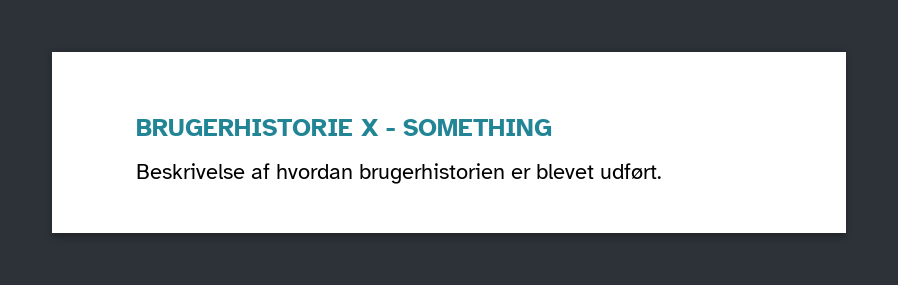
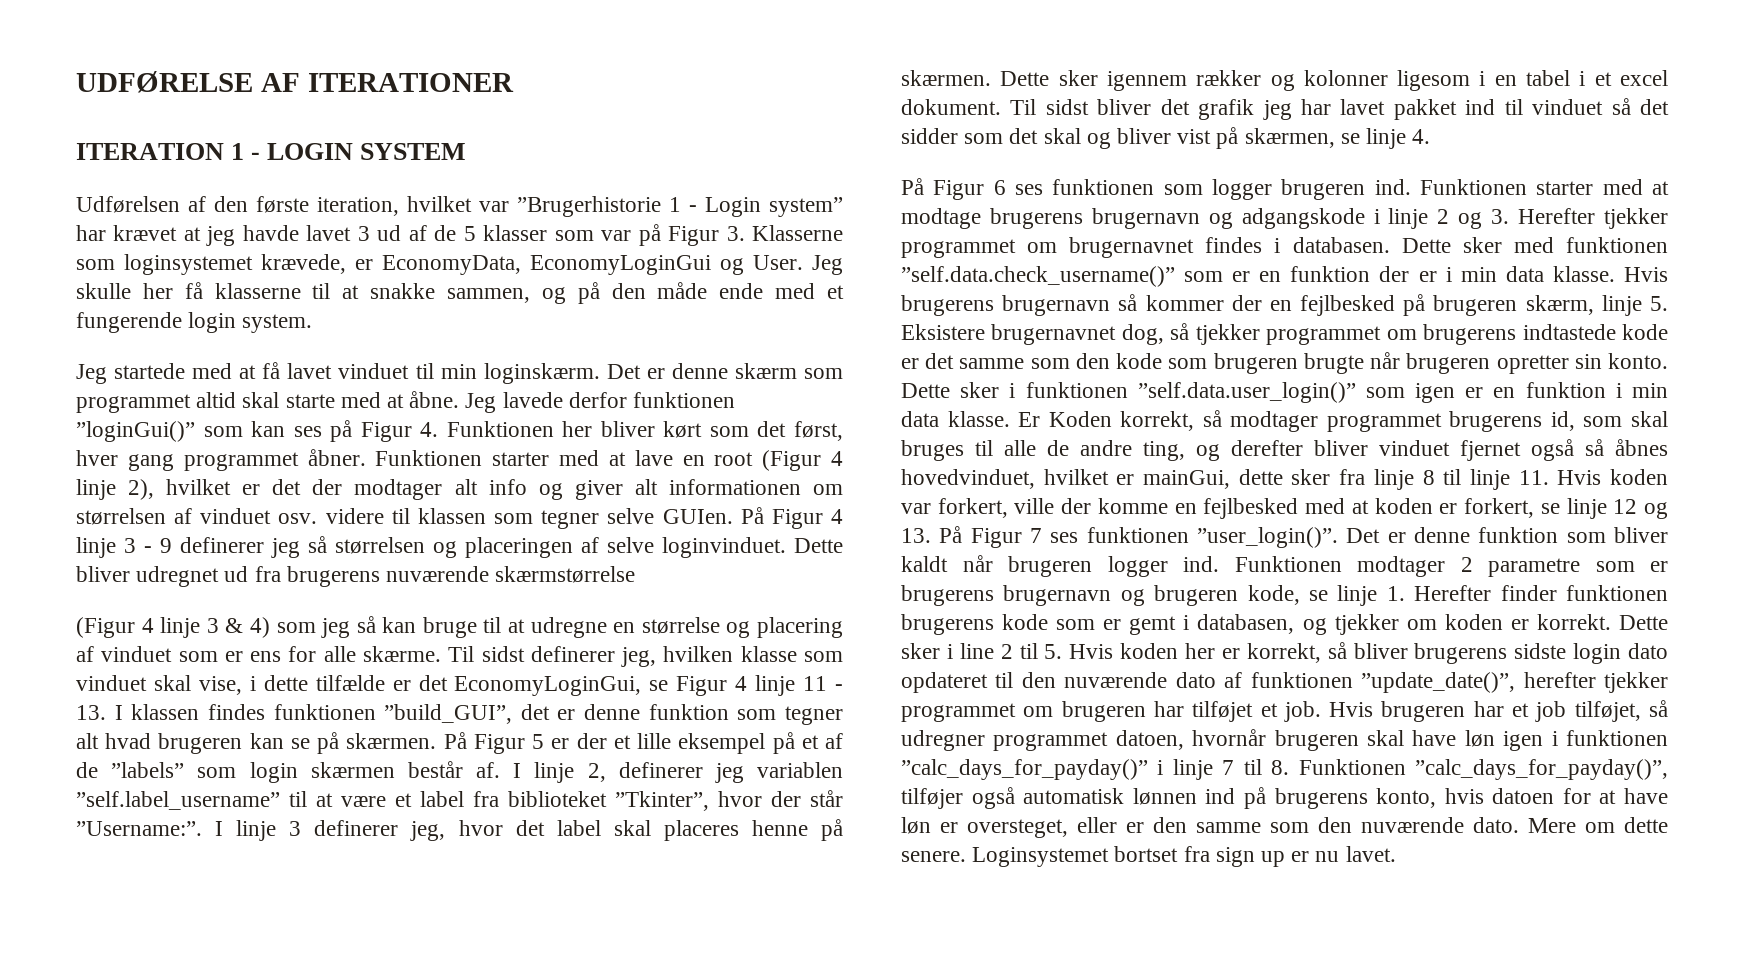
- BRUGERHISTORIE X - SOMETHING
- Beskrivelse af hvordan brugerhistorien er blevet udført.
+ UDFØRELSE AF ITERATIONER
+ ITERATION 1 - LOGIN SYSTEM
+ Udførelsen af den første iteration, hvilket var ”Brugerhistorie 1 - Login system” har krævet at jeg havde lavet 3 ud af de 5 klasser som var på Figur 3. Klasserne som loginsystemet krævede, er EconomyData, EconomyLoginGui og User. Jeg skulle her få klasserne til at snakke sammen, og på den måde ende med et fungerende login system.
+ Jeg startede med at få lavet vinduet til min loginskærm. Det er denne skærm som programmet altid skal starte med at åbne. Jeg lavede derfor funktionen ”loginGui()” som kan ses på Figur 4. Funktionen her bliver kørt som det først, hver gang programmet åbner. Funktionen starter med at lave en root (Figur 4 linje 2), hvilket er det der modtager alt info og giver alt informationen om størrelsen af vinduet osv. videre til klassen som tegner selve GUIen. På Figur 4 linje 3 - 9 definerer jeg så størrelsen og placeringen af selve loginvinduet. Dette bliver udregnet ud fra brugerens nuværende skærmstørrelse
+ (Figur 4 linje 3 & 4) som jeg så kan bruge til at udregne en størrelse og placering af vinduet som er ens for alle skærme. Til sidst definerer jeg, hvilken klasse som vinduet skal vise, i dette tilfælde er det EconomyLoginGui, se Figur 4 linje 11 - 13. I klassen findes funktionen ”build_GUI”, det er denne funktion som tegner alt hvad brugeren kan se på skærmen. På Figur 5 er der et lille eksempel på et af de ”labels” som login skærmen består af. I linje 2, definerer jeg variablen ”self.label_username” til at være et label fra biblioteket ”Tkinter”, hvor der står ”Username:”. I linje 3 definerer jeg, hvor det label skal placeres henne på skærmen. Dette sker igennem rækker og kolonner ligesom i en tabel i et excel dokument. Til sidst bliver det grafik jeg har lavet pakket ind til vinduet så det sidder som det skal og bliver vist på skærmen, se linje 4.
+ På Figur 6 ses funktionen som logger brugeren ind. Funktionen starter med at modtage brugerens brugernavn og adgangskode i linje 2 og 3. Herefter tjekker programmet om brugernavnet findes i databasen. Dette sker med funktionen ”self.data.check_username()” som er en funktion der er i min data klasse. Hvis brugerens brugernavn så kommer der en fejlbesked på brugeren skærm, linje 5. Eksistere brugernavnet dog, så tjekker programmet om brugerens indtastede kode er det samme som den kode som brugeren brugte når brugeren opretter sin konto. Dette sker i funktionen ”self.data.user_login()” som igen er en funktion i min data klasse. Er Koden korrekt, så modtager programmet brugerens id, som skal bruges til alle de andre ting, og derefter bliver vinduet fjernet også så åbnes hovedvinduet, hvilket er mainGui, dette sker fra linje 8 til linje 11. Hvis koden var forkert, ville der komme en fejlbesked med at koden er forkert, se linje 12 og 13. På Figur 7 ses funktionen ”user_login()”. Det er denne funktion som bliver kaldt når brugeren logger ind. Funktionen modtager 2 parametre som er brugerens brugernavn og brugeren kode, se linje 1. Herefter finder funktionen brugerens kode som er gemt i databasen, og tjekker om koden er korrekt. Dette sker i line 2 til 5. Hvis koden her er korrekt, så bliver brugerens sidste login dato opdateret til den nuværende dato af funktionen ”update_date()”, herefter tjekker programmet om brugeren har tilføjet et job. Hvis brugeren har et job tilføjet, så udregner programmet datoen, hvornår brugeren skal have løn igen i funktionen ”calc_days_for_payday()” i linje 7 til 8. Funktionen ”calc_days_for_payday()”, tilføjer også automatisk lønnen ind på brugerens konto, hvis datoen for at have løn er oversteget, eller er den samme som den nuværende dato. Mere om dette senere. Loginsystemet bortset fra sign up er nu lavet.

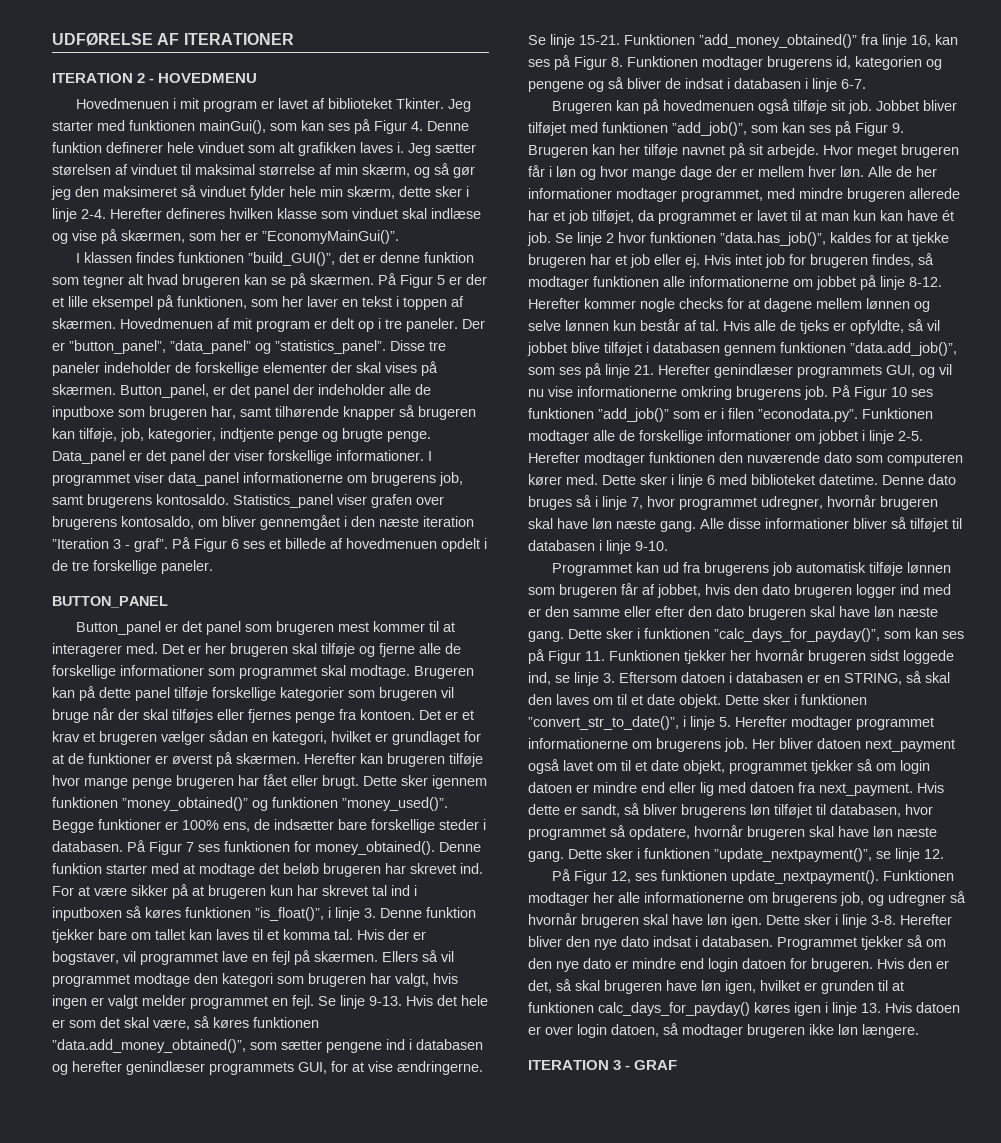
- ITERATION 1 - LOGIN SYSTEM
- Udførelsen af den første iteration, hvilket var ”Brugerhistorie 1 - Login system” har krævet at jeg havde lavet 3 ud af de 5 klasser som var på Figur 3. Klasserne som loginsystemet krævede, er EconomyData, EconomyLoginGui og User. Jeg skulle her få klasserne til at snakke sammen, og på den måde ende med et fungerende login system.
- Jeg startede med at få lavet vinduet til min loginskærm. Det er denne skærm som programmet altid skal starte med at åbne. Jeg lavede derfor funktionen ”loginGui()” som kan ses på Figur 4. Funktionen her bliver kørt som det først, hver gang programmet åbner. Funktionen starter med at lave en root (Figur 4 linje 2), hvilket er det der modtager alt info og giver alt informationen om størrelsen af vinduet osv. videre til klassen som tegner selve GUIen. På Figur 4 linje 3 - 9 definerer jeg så størrelsen og placeringen af selve loginvinduet. Dette bliver udregnet ud fra brugerens nuværende skærmstørrelse
- (Figur 4 linje 3 & 4) som jeg så kan bruge til at udregne en størrelse og placering af vinduet som er ens for alle skærme. Til sidst definerer jeg, hvilken klasse som vinduet skal vise, i dette tilfælde er det EconomyLoginGui, se Figur 4 linje 11 - 13. I klassen findes funktionen ”build_GUI”, det er denne funktion som tegner alt hvad brugeren kan se på skærmen.
+ ITERATION 2 - HOVEDMENU
+ Hovedmenuen i mit program er lavet af biblioteket Tkinter. Jeg starter med funktionen mainGui(), som kan ses på Figur 4. Denne funktion definerer hele vinduet som alt grafikken laves i. Jeg sætter størelsen af vinduet til maksimal størrelse af min skærm, og så gør jeg den maksimeret så vinduet fylder hele min skærm, dette sker i linje 2-4. Herefter defineres hvilken klasse som vinduet skal indlæse og vise på skærmen, som her er ”EconomyMainGui()”.
+ I klassen findes funktionen ”build_GUI()”, det er denne funktion som tegner alt hvad brugeren kan se på skærmen.
- På Figur 5 er der et lille eksempel på et af de ”labels” som login skærmen består af. I linje 2, definerer jeg variablen ”self.label_username” til at være et label fra biblioteket ”Tkinter”, hvor der står ”Username:”. I linje 3 definerer jeg, hvor det label skal placeres henne på skærmen. Dette sker igennem rækker og kolonner ligesom i en tabel i et excel dokument. Til sidst bliver det grafik jeg har lavet pakket ind til vinduet så det sidder som det skal og bliver vist på skærmen, se linje 4.
- På Figur 6 ses funktionen som logger brugeren ind. Funktionen starter med at modtage brugerens brugernavn og adgangskode i linje 2 og 3. Herefter tjekker programmet om brugernavnet findes i databasen. Dette sker med funktionen ”self.data.check_username()” som er en funktion der er i min data klasse. Hvis brugerens brugernavn så kommer der en fejlbesked på brugeren skærm, linje 5. Eksistere brugernavnet dog, så tjekker programmet om brugerens indtastede kode er det samme som den kode som brugeren brugte når brugeren opretter sin konto. Dette sker i funktionen ”self.data.user_login()” som igen er en funktion i min data klasse. Er Koden korrekt, så modtager programmet brugerens id, som skal bruges til alle de andre ting, og derefter bliver vinduet fjernet også så åbnes hovedvinduet, hvilket er mainGui, dette sker fra linje 8 til linje 11. Hvis koden var forkert, ville der komme en fejlbesked med at koden er forkert, se linje 12 og 13. På Figur 7 ses funktionen ”user_login()”. Det er denne funktion som bliver kaldt når brugeren logger ind. Funktionen modtager 2 parametre som er brugerens brugernavn og brugeren kode, se linje 1. Herefter finder funktionen brugerens kode som er gemt i databasen, og tjekker om koden er korrekt. Dette sker i line 2 til 5. Hvis koden her er korrekt, så bliver brugerens sidste login dato opdateret til den nuværende dato af funktionen ”update_date()”, herefter tjekker programmet om brugeren har tilføjet et job. Hvis brugeren har et job tilføjet, så udregner programmet datoen, hvornår brugeren skal have løn igen i funktionen ”calc_days_for_payday()” i linje 7 til 8. Funktionen ”calc_days_for_payday()”, tilføjer også automatisk lønnen ind på brugerens konto, hvis datoen for at have løn er oversteget, eller er den samme som den nuværende dato. Mere om dette senere. Loginsystemet bortset fra sign up er nu lavet.
+ På Figur 5 er der et lille eksempel på funktionen, som her laver en tekst i toppen af skærmen. Hovedmenuen af mit program er delt op i tre paneler. Der er ”button_panel”, ”data_panel” og ”statistics_panel”. Disse tre paneler indeholder de forskellige elementer der skal vises på skærmen. Button_panel, er det panel der indeholder alle de inputboxe som brugeren har, samt tilhørende knapper så brugeren kan tilføje, job, kategorier, indtjente penge og brugte penge. Data_panel er det panel der viser forskellige informationer. I programmet viser data_panel informationerne om brugerens job, samt brugerens kontosaldo. Statistics_panel viser grafen over brugerens kontosaldo, om bliver gennemgået i den næste iteration ”Iteration 3 - graf”. På Figur 6 ses et billede af hovedmenuen opdelt i de tre forskellige paneler.
+ BUTTON_PANEL
+ Button_panel er det panel som brugeren mest kommer til at interagerer med. Det er her brugeren skal tilføje og fjerne alle de forskellige informationer som programmet skal modtage. Brugeren kan på dette panel tilføje forskellige kategorier som brugeren vil bruge når der skal tilføjes eller fjernes penge fra kontoen. Det er et krav et brugeren vælger sådan en kategori, hvilket er grundlaget for at de funktioner er øverst på skærmen. Herefter kan brugeren tilføje hvor mange penge brugeren har fået eller brugt. Dette sker igennem funktionen ”money_obtained()” og funktionen ”money_used()”. Begge funktioner er 100% ens, de indsætter bare forskellige steder i databasen. På Figur 7 ses funktionen for money_obtained(). Denne funktion starter med at modtage det beløb brugeren har skrevet ind. For at være sikker på at brugeren kun har skrevet tal ind i inputboxen så køres funktionen ”is_float()”, i linje 3. Denne funktion tjekker bare om tallet kan laves til et komma tal. Hvis der er bogstaver, vil programmet lave en fejl på skærmen. Ellers så vil programmet modtage den kategori som brugeren har valgt, hvis ingen er valgt melder programmet en fejl. Se linje 9-13. Hvis det hele er som det skal være, så køres funktionen ”data.add_money_obtained()”, som sætter pengene ind i databasen og herefter genindlæser programmets GUI, for at vise ændringerne. Se linje 15-21. Funktionen ”add_money_obtained()” fra linje 16, kan ses på Figur 8. Funktionen modtager brugerens id, kategorien og pengene og så bliver de indsat i databasen i linje 6-7.
+ Brugeren kan på hovedmenuen også tilføje sit job. Jobbet bliver tilføjet med funktionen ”add_job()”, som kan ses på Figur 9. Brugeren kan her tilføje navnet på sit arbejde. Hvor meget brugeren får i løn og hvor mange dage der er mellem hver løn. Alle de her informationer modtager programmet, med mindre brugeren allerede har et job tilføjet, da programmet er lavet til at man kun kan have ét job. Se linje 2 hvor funktionen ”data.has_job()”, kaldes for at tjekke brugeren har et job eller ej. Hvis intet job for brugeren findes, så modtager funktionen alle informationerne om jobbet på linje 8-12. Herefter kommer nogle checks for at dagene mellem lønnen og selve lønnen kun består af tal. Hvis alle de tjeks er opfyldte, så vil jobbet blive tilføjet i databasen gennem funktionen ”data.add_job()”, som ses på linje 21. Herefter genindlæser programmets GUI, og vil nu vise informationerne omkring brugerens job. På Figur 10 ses funktionen ”add_job()” som er i filen ”econodata.py”. Funktionen modtager alle de forskellige informationer om jobbet i linje 2-5. Herefter modtager funktionen den nuværende dato som computeren kører med. Dette sker i linje 6 med biblioteket datetime. Denne dato bruges så i linje 7, hvor programmet udregner, hvornår brugeren skal have løn næste gang. Alle disse informationer bliver så tilføjet til databasen i linje 9-10.
+ Programmet kan ud fra brugerens job automatisk tilføje lønnen som brugeren får af jobbet, hvis den dato brugeren logger ind med er den samme eller efter den dato brugeren skal have løn næste gang. Dette sker i funktionen ”calc_days_for_payday()”, som kan ses på Figur 11. Funktionen tjekker her hvornår brugeren sidst loggede ind, se linje 3. Eftersom datoen i databasen er en STRING, så skal den laves om til et date objekt. Dette sker i funktionen ”convert_str_to_date()”, i linje 5. Herefter modtager programmet informationerne om brugerens job. Her bliver datoen next_payment også lavet om til et date objekt, programmet tjekker så om login datoen er mindre end eller lig med datoen fra next_payment. Hvis dette er sandt, så bliver brugerens løn tilføjet til databasen, hvor programmet så opdatere, hvornår brugeren skal have løn næste gang. Dette sker i funktionen ”update_nextpayment()”, se linje 12.
+ På Figur 12, ses funktionen update_nextpayment(). Funktionen modtager her alle informationerne om brugerens job, og udregner så hvornår brugeren skal have løn igen. Dette sker i linje 3-8. Herefter bliver den nye dato indsat i databasen. Programmet tjekker så om den nye dato er mindre end login datoen for brugeren. Hvis den er det, så skal brugeren have løn igen, hvilket er grunden til at funktionen calc_days_for_payday() køres igen i linje 13. Hvis datoen er over login datoen, så modtager brugeren ikke løn længere.
+ ITERATION 3 - GRAF

